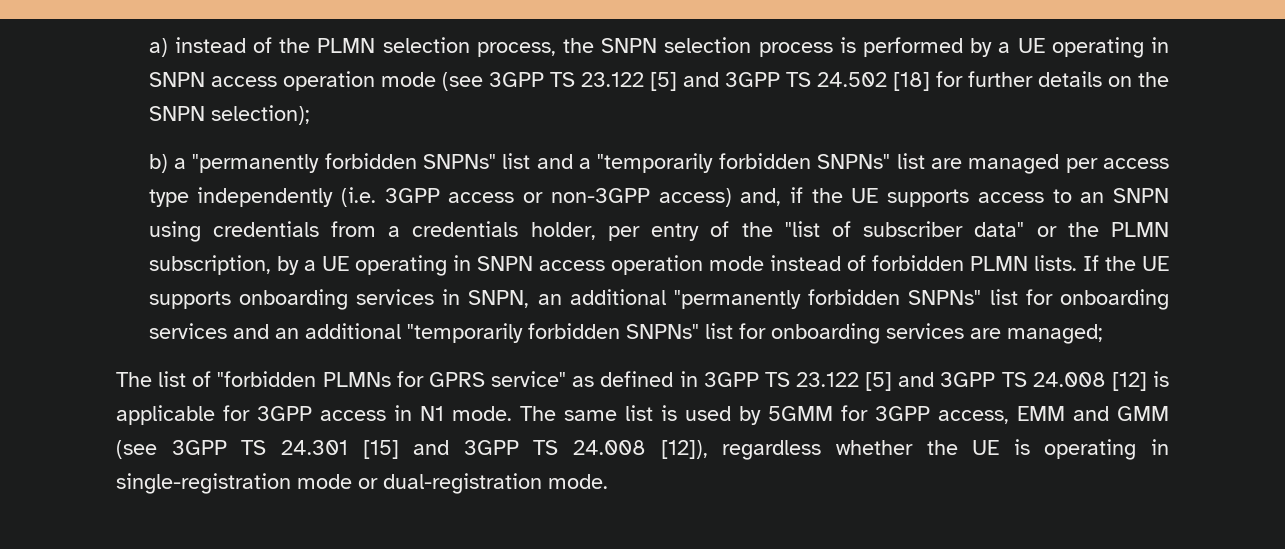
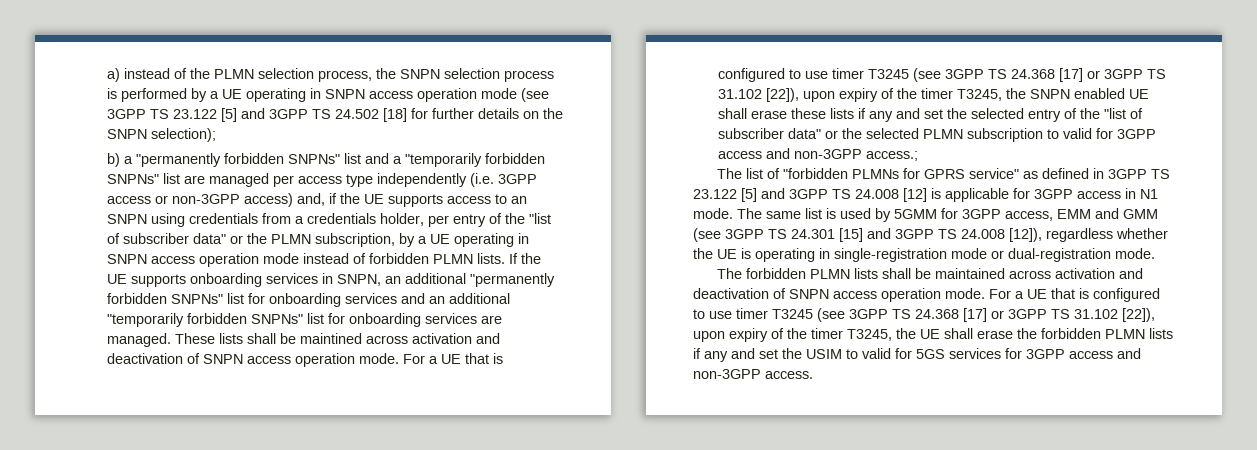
- If the UE supports onboarding services in SNPN, an additional "permanently forbidden SNPNs" list for onboarding services and an additional "temporarily forbidden SNPNs" list for onboarding services are managed;
+ If the UE supports onboarding services in SNPN, an additional "permanently forbidden SNPNs" list for onboarding services and an additional "temporarily forbidden SNPNs" list for onboarding services are managed. These lists shall be maintined across activation and deactivation of SNPN access operation mode. For a UE that is configured to use timer T3245 (see 3GPP TS 24.368 [17] or 3GPP TS 31.102 [22]), upon expiry of the timer T3245, the SNPN enabled UE shall erase these lists if any and set the selected entry of the "list of subscriber data" or the selected PLMN subscription to valid for 3GPP access and non-3GPP access.;
+ The forbidden PLMN lists shall be maintained across activation and deactivation of SNPN access operation mode. For a UE that is configured to use timer T3245 (see 3GPP TS 24.368 [17] or 3GPP TS 31.102 [22]), upon expiry of the timer T3245, the UE shall erase the forbidden PLMN lists if any and set the USIM to valid for 5GS services for 3GPP access and non-3GPP access.

